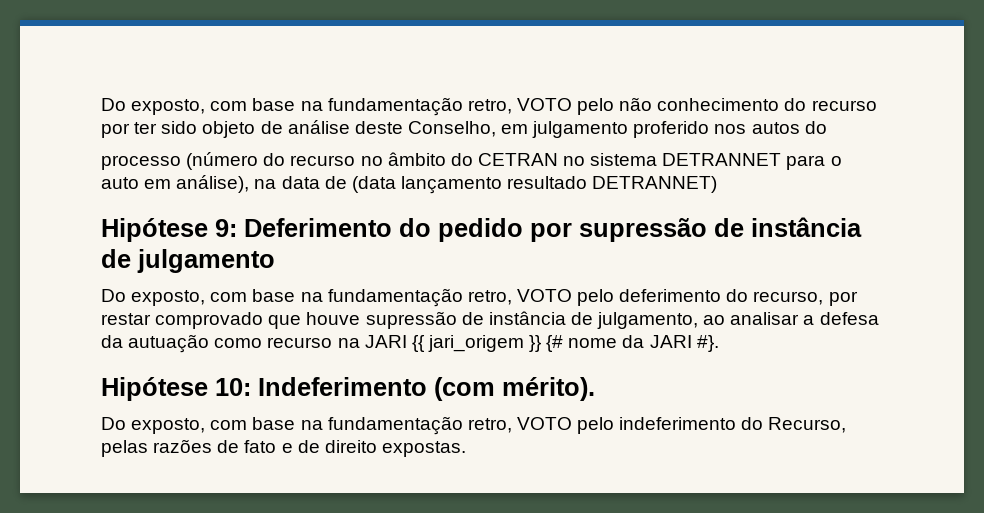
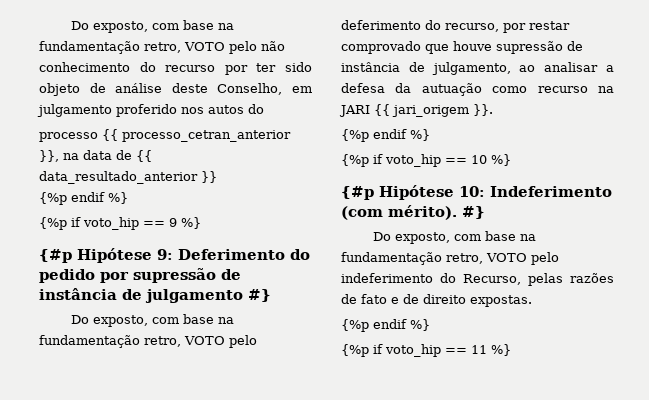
- processo (número do recurso no âmbito do CETRAN no sistema DETRANNET para o auto em análise), na data de (data lançamento resultado DETRANNET)
- Hipótese 9: Deferimento do pedido por supressão de instância de julgamento
+ processo {{ processo_cetran_anterior }}, na data de {{ data_resultado_anterior }}
+ {%p endif %}
+ {%p if voto_hip == 9 %}
+ {#p Hipótese 9: Deferimento do pedido por supressão de instância de julgamento #}
- Do exposto, com base na fundamentação retro, VOTO pelo deferimento do recurso, por restar comprovado que houve supressão de instância de julgamento, ao analisar a defesa da autuação como recurso na JARI {{ jari_origem }} {# nome da JARI #}.
- Hipótese 10: Indeferimento (com mérito).
+ Do exposto, com base na fundamentação retro, VOTO pelo deferimento do recurso, por restar comprovado que houve supressão de instância de julgamento, ao analisar a defesa da autuação como recurso na JARI {{ jari_origem }}.
+ {%p endif %}
+ {%p if voto_hip == 10 %}
+ {#p Hipótese 10: Indeferimento (com mérito). #}
  Do exposto, com base na fundamentação retro, VOTO pelo indeferimento do Recurso, pelas razões de fato e de direito expostas.
+ {%p endif %}
+ {%p if voto_hip == 11 %}

